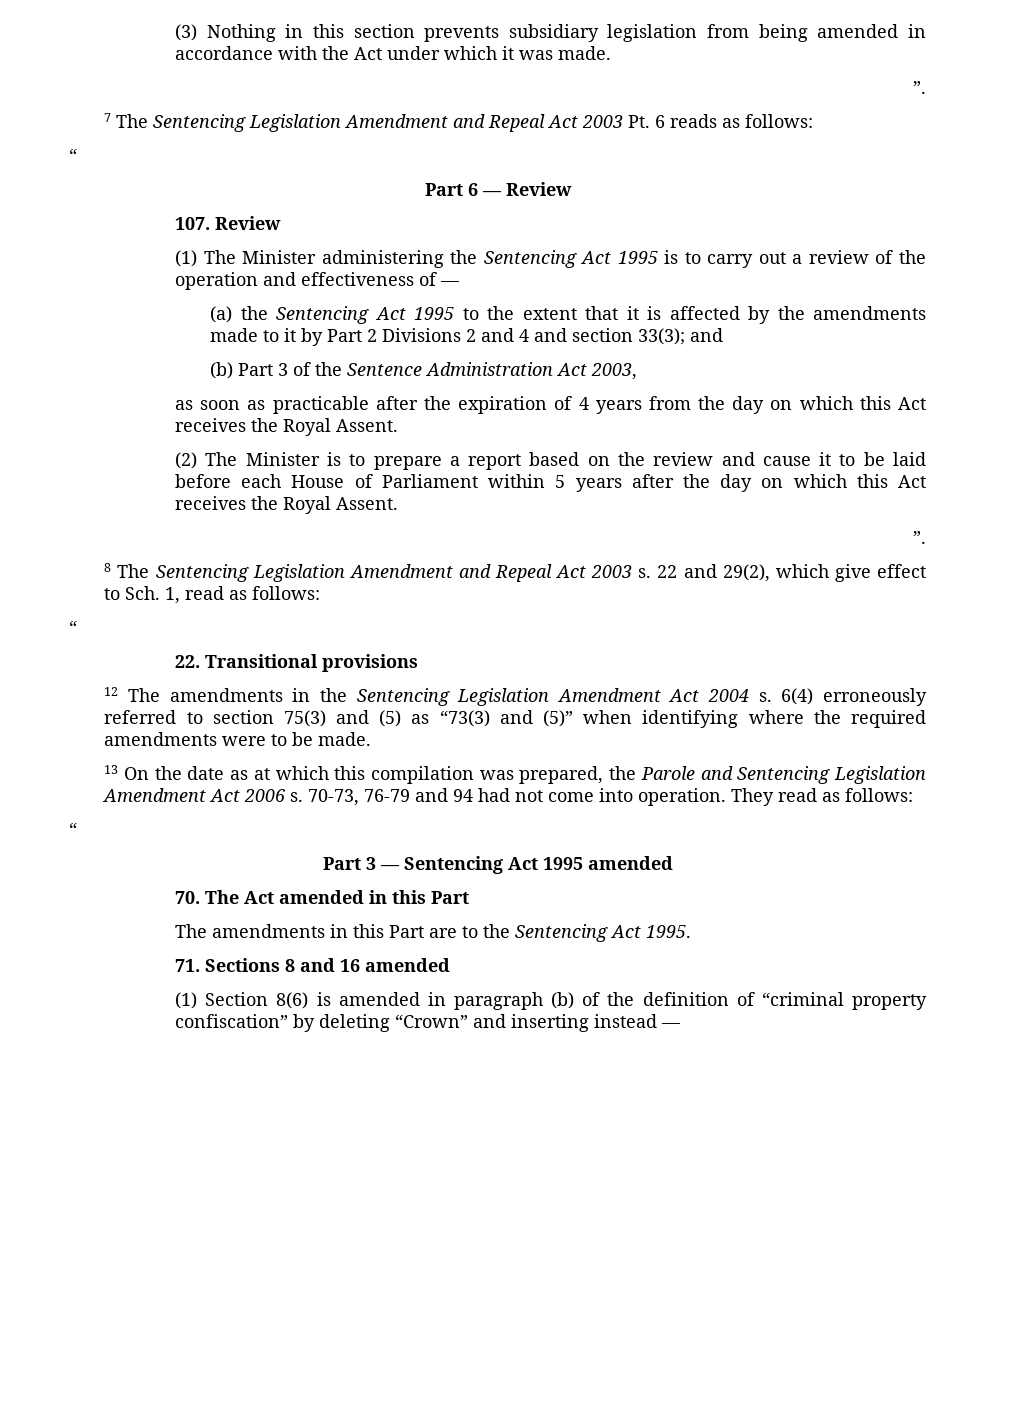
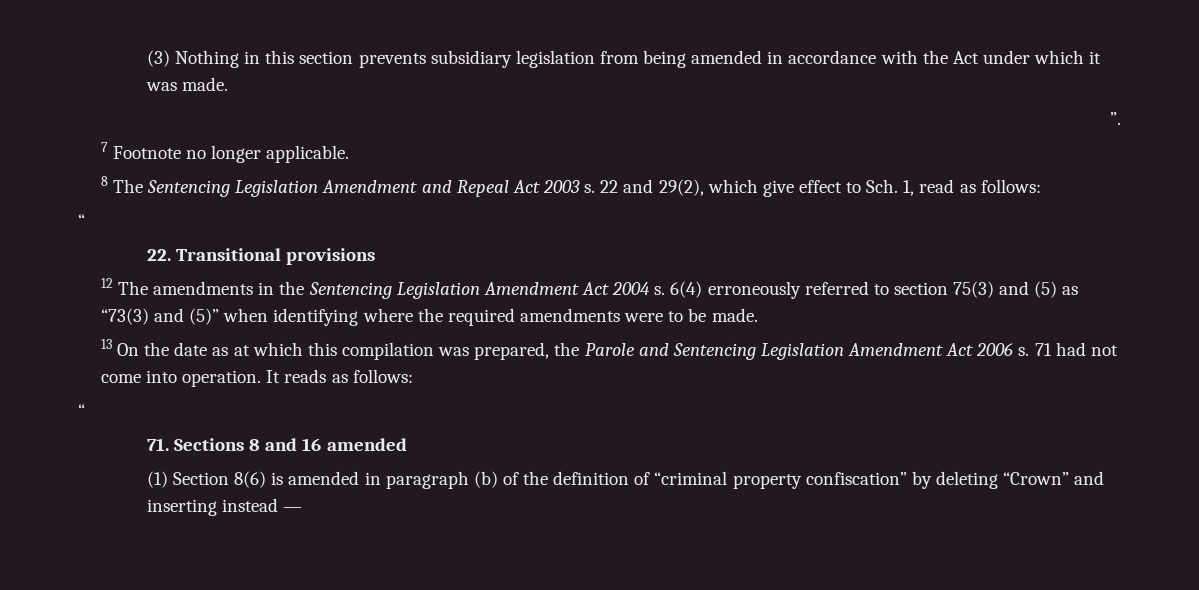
- 7 The Sentencing Legislation Amendment and Repeal Act 2003 Pt. 6 reads as follows:
- “
- Part 6 — Review
- 107. Review
- (1) The Minister administering the Sentencing Act 1995 is to carry out a review of the operation and effectiveness of —
- (a) the Sentencing Act 1995 to the extent that it is affected by the amendments made to it by Part 2 Divisions 2 and 4 and section 33(3); and
- (b) Part 3 of the Sentence Administration Act 2003,
- as soon as practicable after the expiration of 4 years from the day on which this Act receives the Royal Assent.
- (2) The Minister is to prepare a report based on the review and cause it to be laid before each House of Parliament within 5 years after the day on which this Act receives the Royal Assent.
- ”.
+ 7 Footnote no longer applicable.
- 70-73, 76-79 and 94 had not come into operation.
+ 71 had not come into operation.
- They read as follows:
+ It reads as follows:
  “
- Part 3 — Sentencing Act 1995 amended
- 70. The Act amended in this Part
- The amendments in this Part are to the Sentencing Act 1995.

